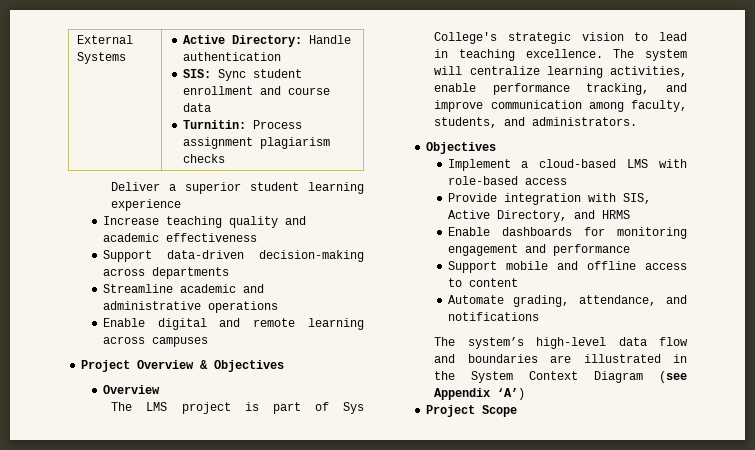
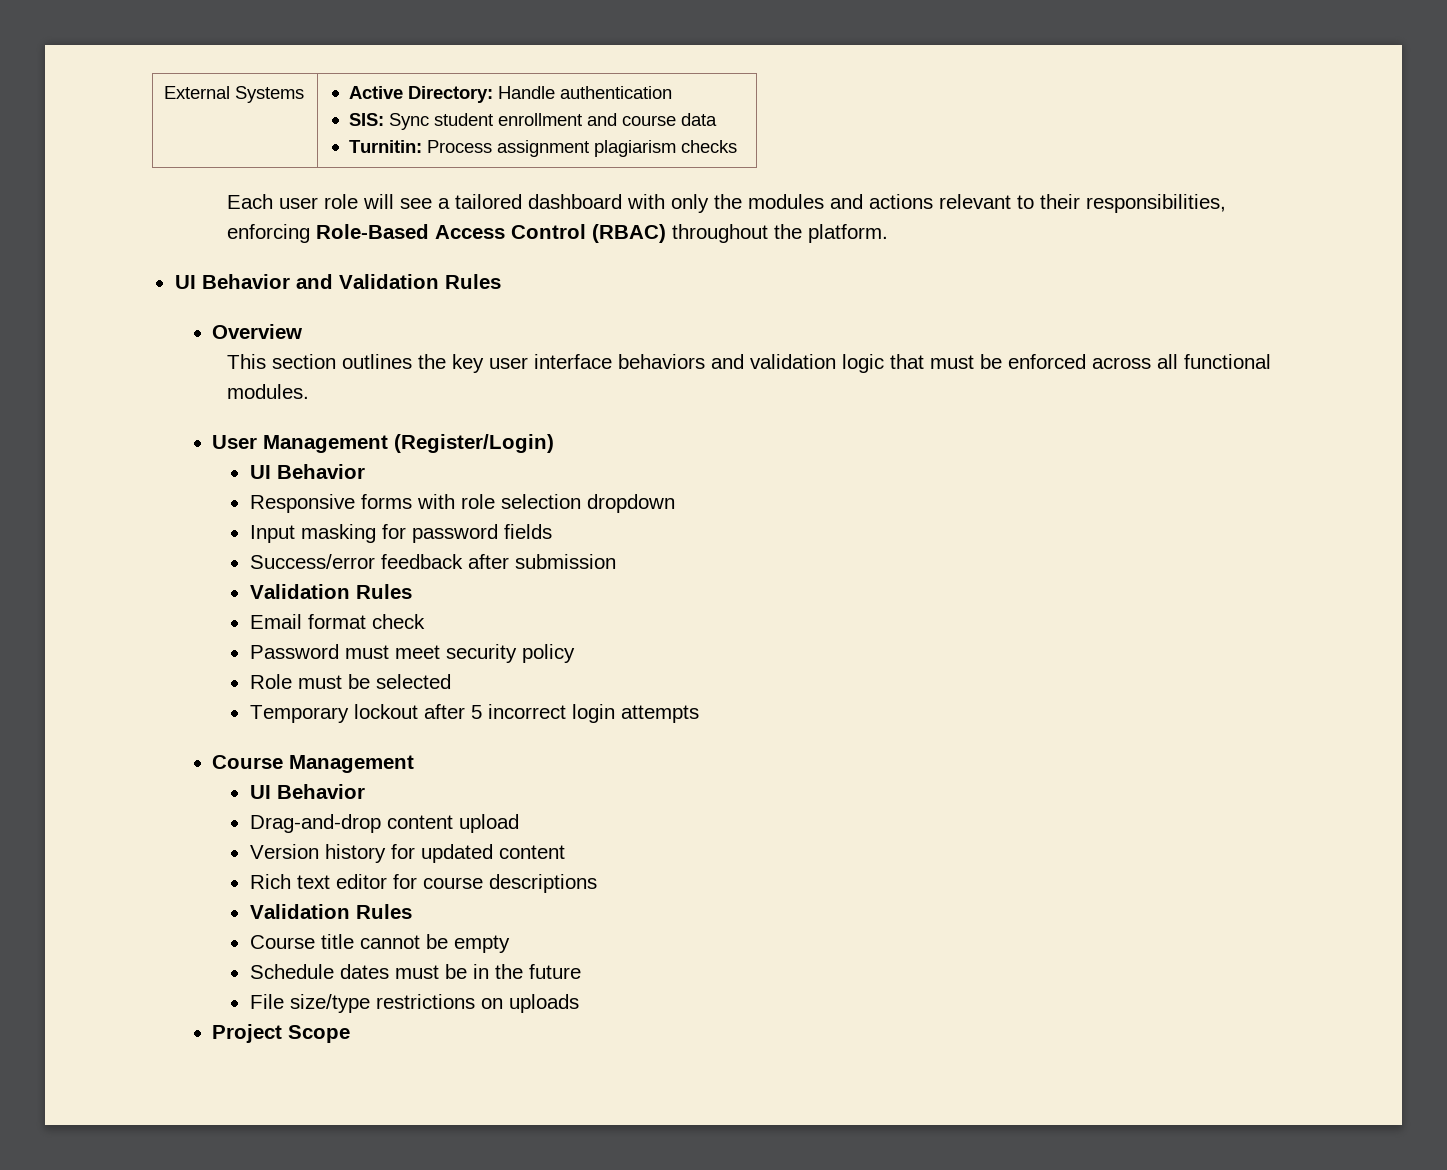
- Deliver a superior student learning experience
- Increase teaching quality and academic effectiveness
- Support data-driven decision-making across departments
- Streamline academic and administrative operations
- Enable digital and remote learning across campuses
- Project Overview & Objectives
+ Each user role will see a tailored dashboard with only the modules and actions relevant to their responsibilities, enforcing Role-Based Access Control (RBAC) throughout the platform.
+ UI Behavior and Validation Rules
  Overview
- The LMS project is part of Sys College's strategic vision to lead in teaching excellence. The system will centralize learning activities, enable performance tracking, and improve communication among faculty, students, and administrators.
- Objectives
- Implement a cloud-based LMS with role-based access
- Provide integration with SIS, Active Directory, and HRMS
- Enable dashboards for monitoring engagement and performance
- Support mobile and offline access to content
- Automate grading, attendance, and notifications
- The system’s high-level data flow and boundaries are illustrated in the System Context Diagram (see Appendix ‘A’)
+ This section outlines the key user interface behaviors and validation logic that must be enforced across all functional modules.
+ User Management (Register/Login)
+ UI Behavior
+ Responsive forms with role selection dropdown
+ Input masking for password fields
+ Success/error feedback after submission
+ Validation Rules
+ Email format check
+ Password must meet security policy
+ Role must be selected
+ Temporary lockout after 5 incorrect login attempts
+ Course Management
+ UI Behavior
+ Drag-and-drop content upload
+ Version history for updated content
+ Rich text editor for course descriptions
+ Validation Rules
+ Course title cannot be empty
+ Schedule dates must be in the future
+ File size/type restrictions on uploads

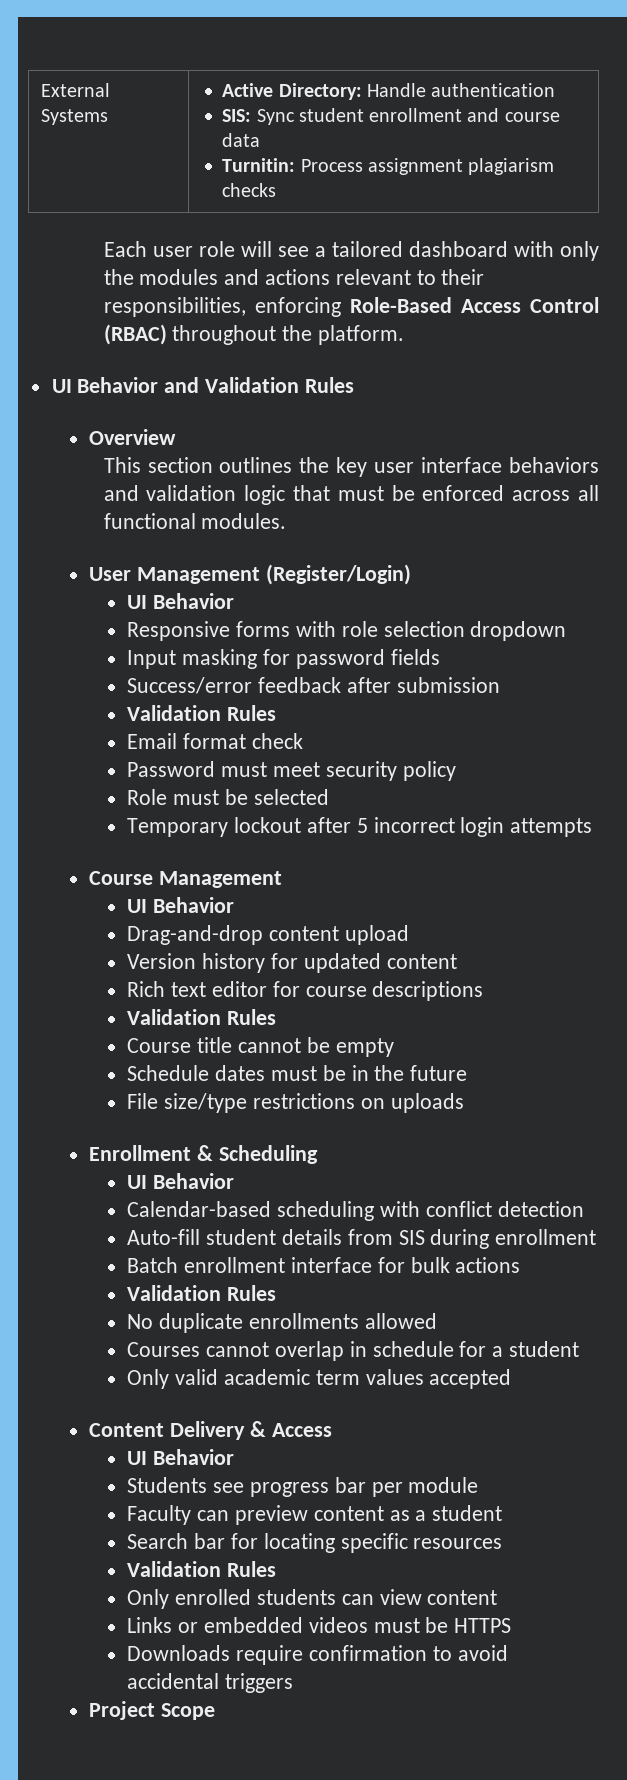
+ Enrollment & Scheduling
+ UI Behavior
+ Calendar-based scheduling with conflict detection
+ Auto-fill student details from SIS during enrollment
+ Batch enrollment interface for bulk actions
+ Validation Rules
+ No duplicate enrollments allowed
+ Courses cannot overlap in schedule for a student
+ Only valid academic term values accepted
+ Content Delivery & Access
+ UI Behavior
+ Students see progress bar per module
+ Faculty can preview content as a student
+ Search bar for locating specific resources
+ Validation Rules
+ Only enrolled students can view content
+ Links or embedded videos must be HTTPS
+ Downloads require confirmation to avoid accidental triggers

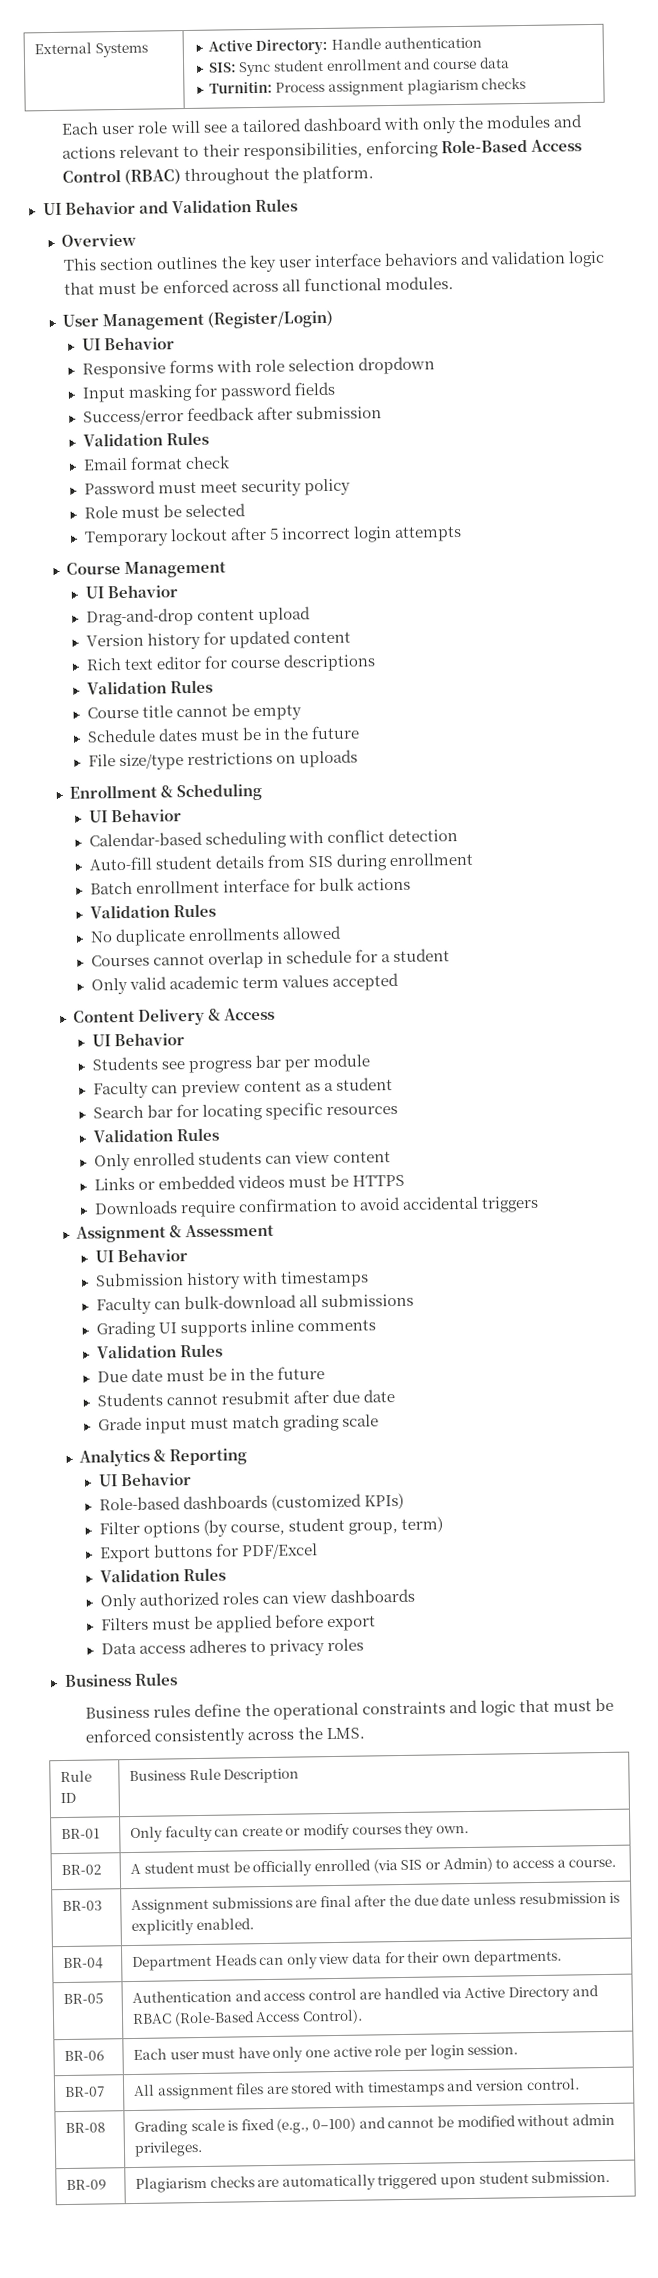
- Project Scope
+ Assignment & Assessment
+ UI Behavior
+ Submission history with timestamps
+ Faculty can bulk-download all submissions
+ Grading UI supports inline comments
+ Validation Rules
+ Due date must be in the future
+ Students cannot resubmit after due date
+ Grade input must match grading scale
+ Analytics & Reporting
+ UI Behavior
+ Role-based dashboards (customized KPIs)
+ Filter options (by course, student group, term)
+ Export buttons for PDF/Excel
+ Validation Rules
+ Only authorized roles can view dashboards
+ Filters must be applied before export
+ Data access adheres to privacy roles
+ Business Rules
+ Business rules define the operational constraints and logic that must be enforced consistently across the LMS.
+ Rule ID | Business Rule Description
+ BR-01 | Only faculty can create or modify courses they own.
+ BR-02 | A student must be officially enrolled (via SIS or Admin) to access a course.
+ BR-03 | Assignment submissions are final after the due date unless resubmission is explicitly enabled.
+ BR-04 | Department Heads can only view data for their own departments.
+ BR-05 | Authentication and access control are handled via Active Directory and RBAC (Role-Based Access Control).
+ BR-06 | Each user must have only one active role per login session.
+ BR-07 | All assignment files are stored with timestamps and version control.
+ BR-08 | Grading scale is fixed (e.g., 0–100) and cannot be modified without admin privileges.
+ BR-09 | Plagiarism checks are automatically triggered upon student submission.

